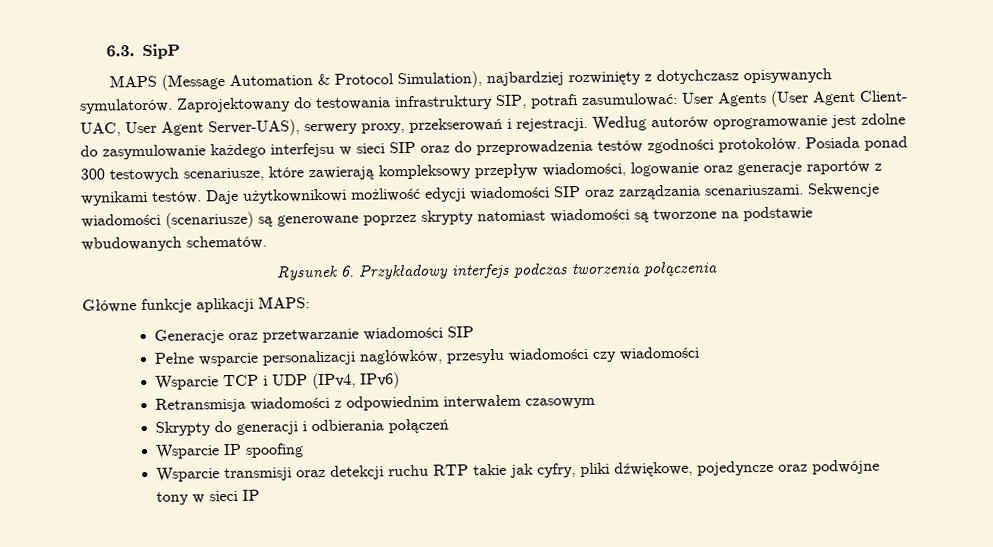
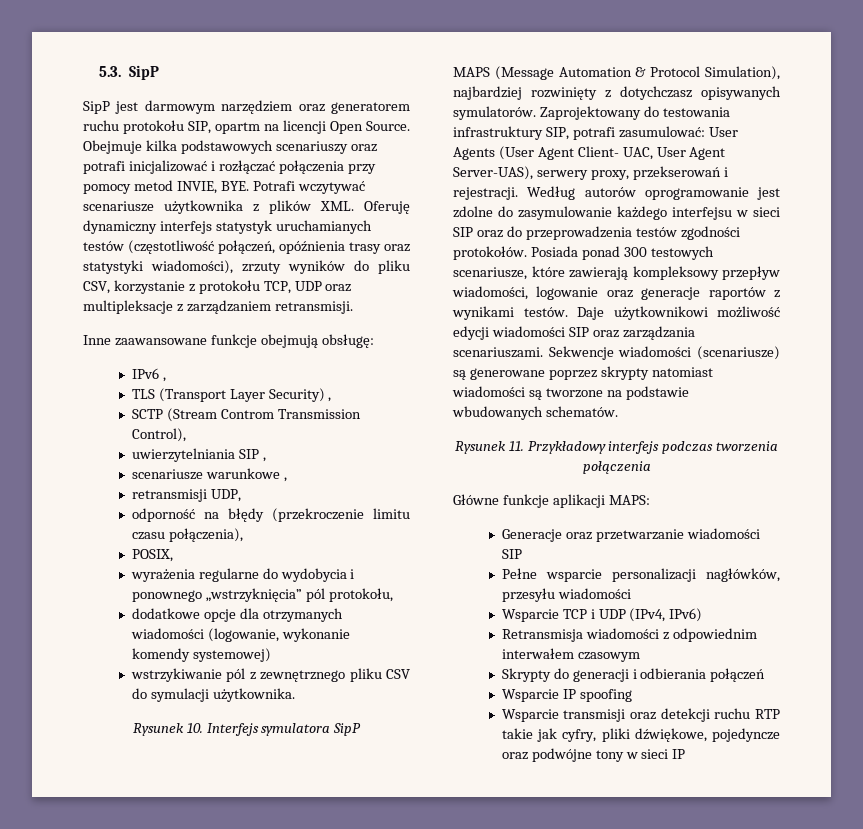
- 6.3. SipP
+ 5.3. SipP
+ SipP jest darmowym narzędziem oraz generatorem ruchu protokołu SIP, opartm na licencji Open Source. Obejmuje kilka podstawowych scenariuszy oraz potrafi inicjalizować i rozłączać połączenia przy pomocy metod INVIE, BYE. Potrafi wczytywać scenariusze użytkownika z plików XML. Oferuję dynamiczny interfejs statystyk uruchamianych testów (częstotliwość połączeń, opóźnienia trasy oraz statystyki wiadomości), zrzuty wyników do pliku CSV, korzystanie z protokołu TCP, UDP oraz multipleksacje z zarządzaniem retransmisji.
+ Inne zaawansowane funkcje obejmują obsługę:
+ IPv6 ,
+ TLS (Transport Layer Security) ,
+ SCTP (Stream Controm Transmission Control),
+ uwierzytelniania SIP ,
+ scenariusze warunkowe ,
+ retransmisji UDP,
+ odporność na błędy (przekroczenie limitu czasu połączenia),
+ POSIX,
+ wyrażenia regularne do wydobycia i ponownego „wstrzyknięcia” pól protokołu,
+ dodatkowe opcje dla otrzymanych wiadomości (logowanie, wykonanie komendy systemowej)
+ wstrzykiwanie pól z zewnętrznego pliku CSV do symulacji użytkownika.
+ Rysunek 10. Interfejs symulatora SipP
- Rysunek 6. Przykładowy interfejs podczas tworzenia połączenia
+ Rysunek 11. Przykładowy interfejs podczas tworzenia połączenia
- Pełne wsparcie personalizacji nagłówków, przesyłu wiadomości czy wiadomości
+ Pełne wsparcie personalizacji nagłówków, przesyłu wiadomości

